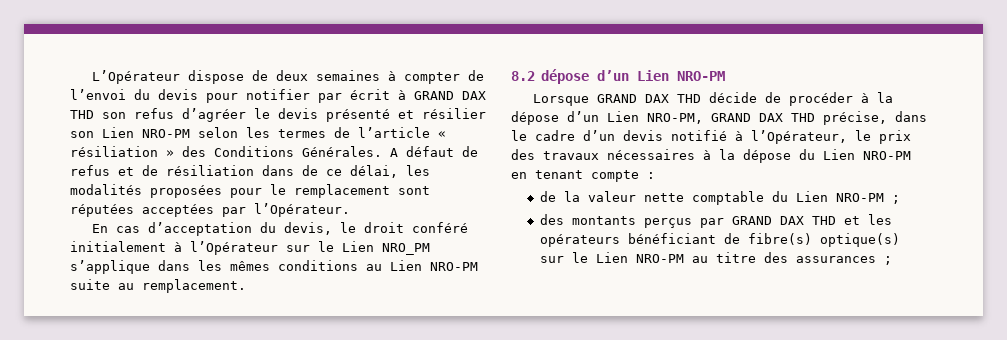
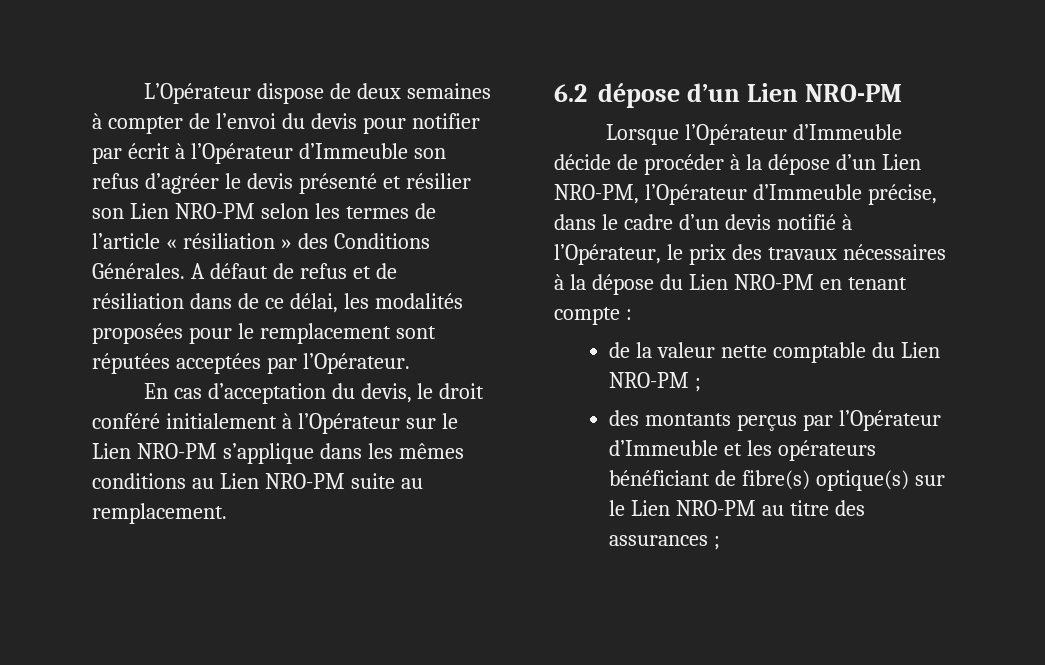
- L’Opérateur dispose de deux semaines à compter de l’envoi du devis pour notifier par écrit à GRAND DAX THD son refus d’agréer le devis présenté et résilier son Lien NRO-PM selon les termes de l’article « résiliation » des Conditions Générales.
+ L’Opérateur dispose de deux semaines à compter de l’envoi du devis pour notifier par écrit à l’Opérateur d’Immeuble son refus d’agréer le devis présenté et résilier son Lien NRO-PM selon les termes de l’article « résiliation » des Conditions Générales.
- En cas d’acceptation du devis, le droit conféré initialement à l’Opérateur sur le Lien NRO_PM s’applique dans les mêmes conditions au Lien NRO-PM suite au remplacement.
+ En cas d’acceptation du devis, le droit conféré initialement à l’Opérateur sur le Lien NRO-PM s’applique dans les mêmes conditions au Lien NRO-PM suite au remplacement.
- 8.2 dépose d’un Lien NRO-PM
+ 6.2 dépose d’un Lien NRO-PM
- Lorsque GRAND DAX THD décide de procéder à la dépose d’un Lien NRO-PM, GRAND DAX THD précise, dans le cadre d’un devis notifié à l’Opérateur, le prix des travaux nécessaires à la dépose du Lien NRO-PM en tenant compte :
+ Lorsque l’Opérateur d’Immeuble décide de procéder à la dépose d’un Lien NRO-PM, l’Opérateur d’Immeuble précise, dans le cadre d’un devis notifié à l’Opérateur, le prix des travaux nécessaires à la dépose du Lien NRO-PM en tenant compte :
- des montants perçus par GRAND DAX THD et les opérateurs bénéficiant de fibre(s) optique(s) sur le Lien NRO-PM au titre des assurances ;
+ des montants perçus par l’Opérateur d’Immeuble et les opérateurs bénéficiant de fibre(s) optique(s) sur le Lien NRO-PM au titre des assurances ;

